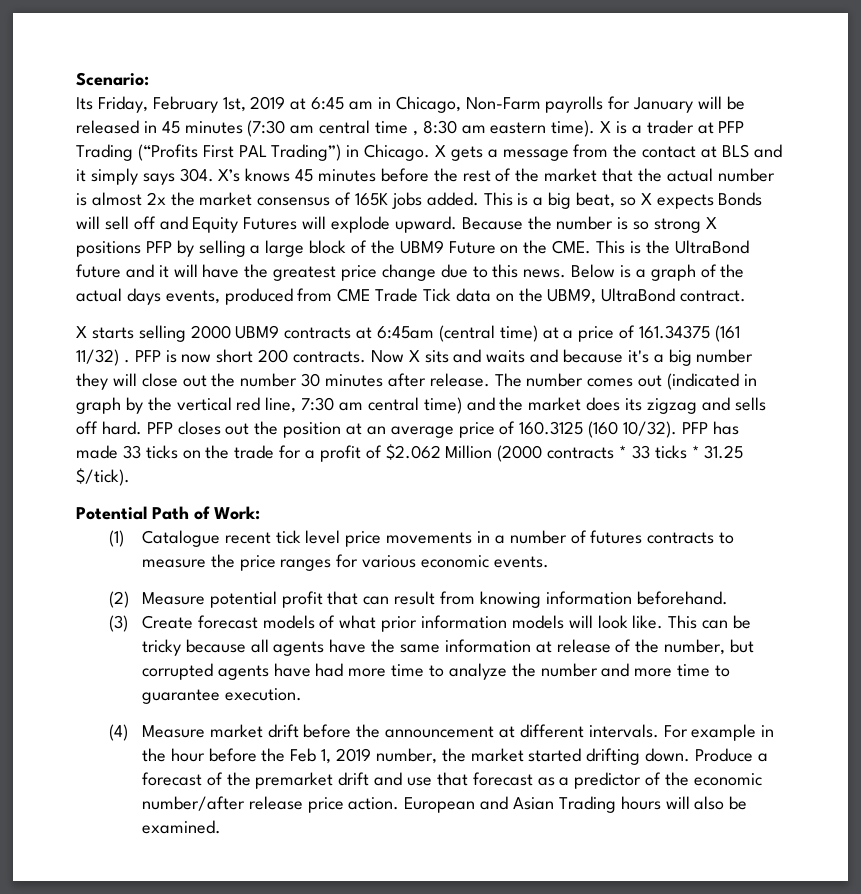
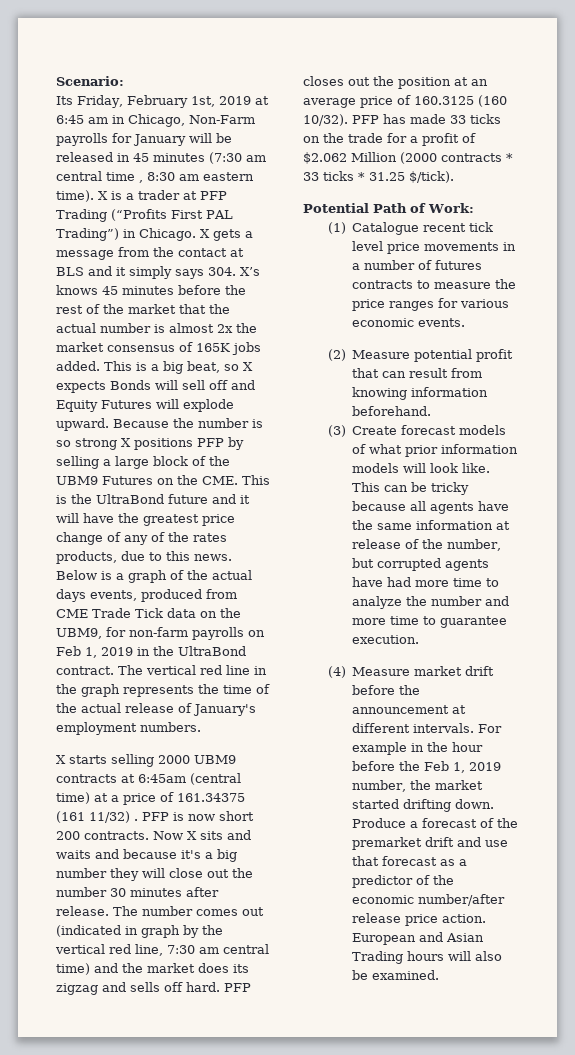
- Because the number is so strong X positions PFP by selling a large block of the UBM9 Future on the CME. This is the UltraBond future and it will have the greatest price change due to this news.
+ Because the number is so strong X positions PFP by selling a large block of the UBM9 Futures on the CME. This is the UltraBond future and it will have the greatest price change of any of the rates products, due to this news.
- Below is a graph of the actual days events, produced from CME Trade Tick data on the UBM9, UltraBond contract.
+ Below is a graph of the actual days events, produced from CME Trade Tick data on the UBM9, for non-farm payrolls on Feb 1, 2019 in the UltraBond contract. The vertical red line in the graph represents the time of the actual release of January's employment numbers.

